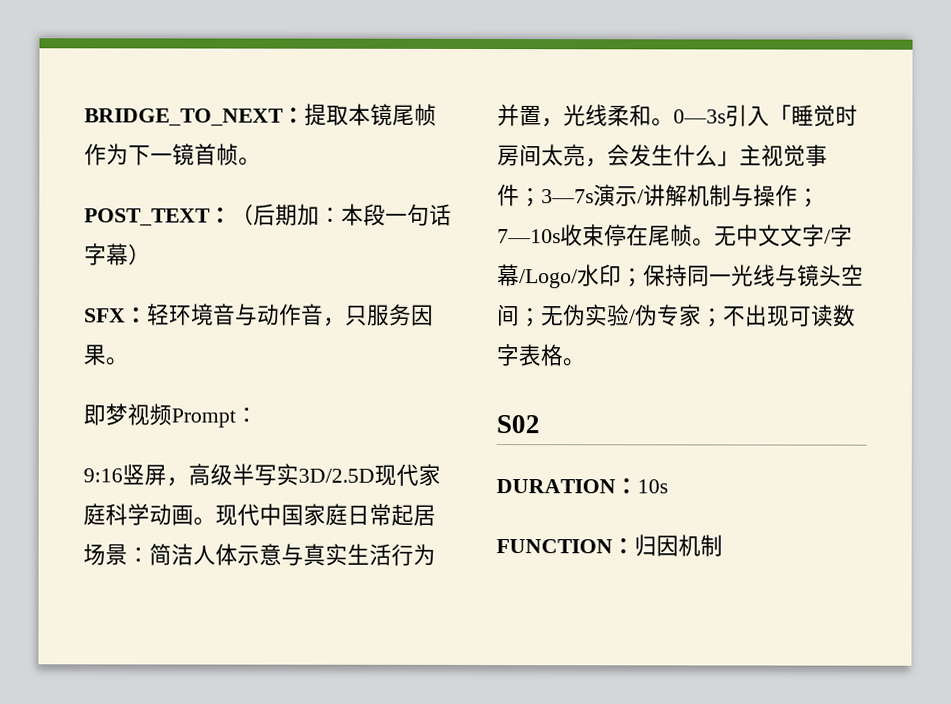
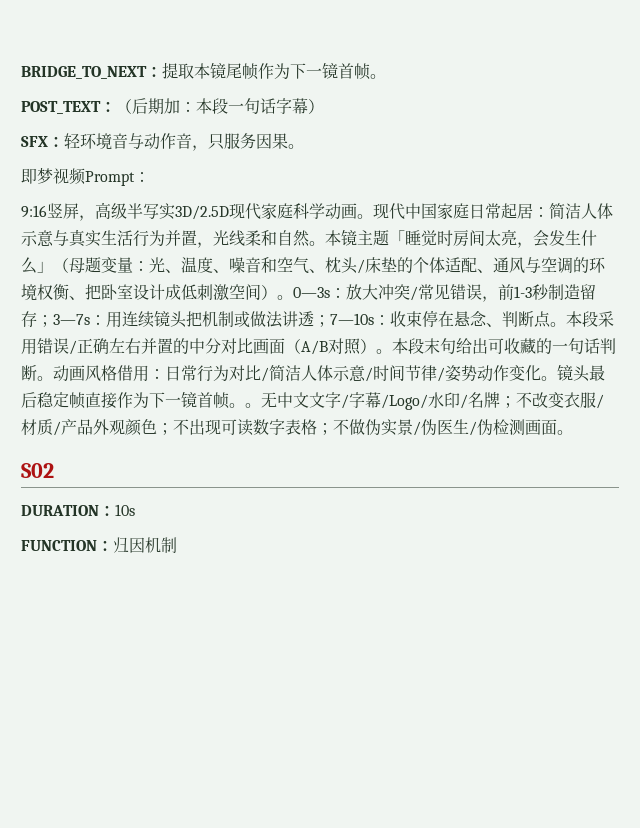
- 现代中国家庭日常起居场景：简洁人体示意与真实生活行为并置，光线柔和。0—3s引入「睡觉时房间太亮，会发生什么」主视觉事件；3—7s演示/讲解机制与操作；7—10s收束停在尾帧。
+ 现代中国家庭日常起居：简洁人体示意与真实生活行为并置，光线柔和自然。本镜主题「睡觉时房间太亮，会发生什么」（母题变量：光、温度、噪音和空气、枕头/床垫的个体适配、通风与空调的环境权衡、把卧室设计成低刺激空间）。0—3s：放大冲突/常见错误，前1-3秒制造留存；3—7s：用连续镜头把机制或做法讲透；7—10s：收束停在悬念、判断点。本段采用错误/正确左右并置的中分对比画面（A/B对照）。本段末句给出可收藏的一句话判断。动画风格借用：日常行为对比/简洁人体示意/时间节律/姿势动作变化。镜头最后稳定帧直接作为下一镜首帧。。
- 无中文文字/字幕/Logo/水印；保持同一光线与镜头空间；无伪实验/伪专家；不出现可读数字表格。
+ 无中文文字/字幕/Logo/水印/名牌；不改变衣服/材质/产品外观颜色；不出现可读数字表格；不做伪实景/伪医生/伪检测画面。

